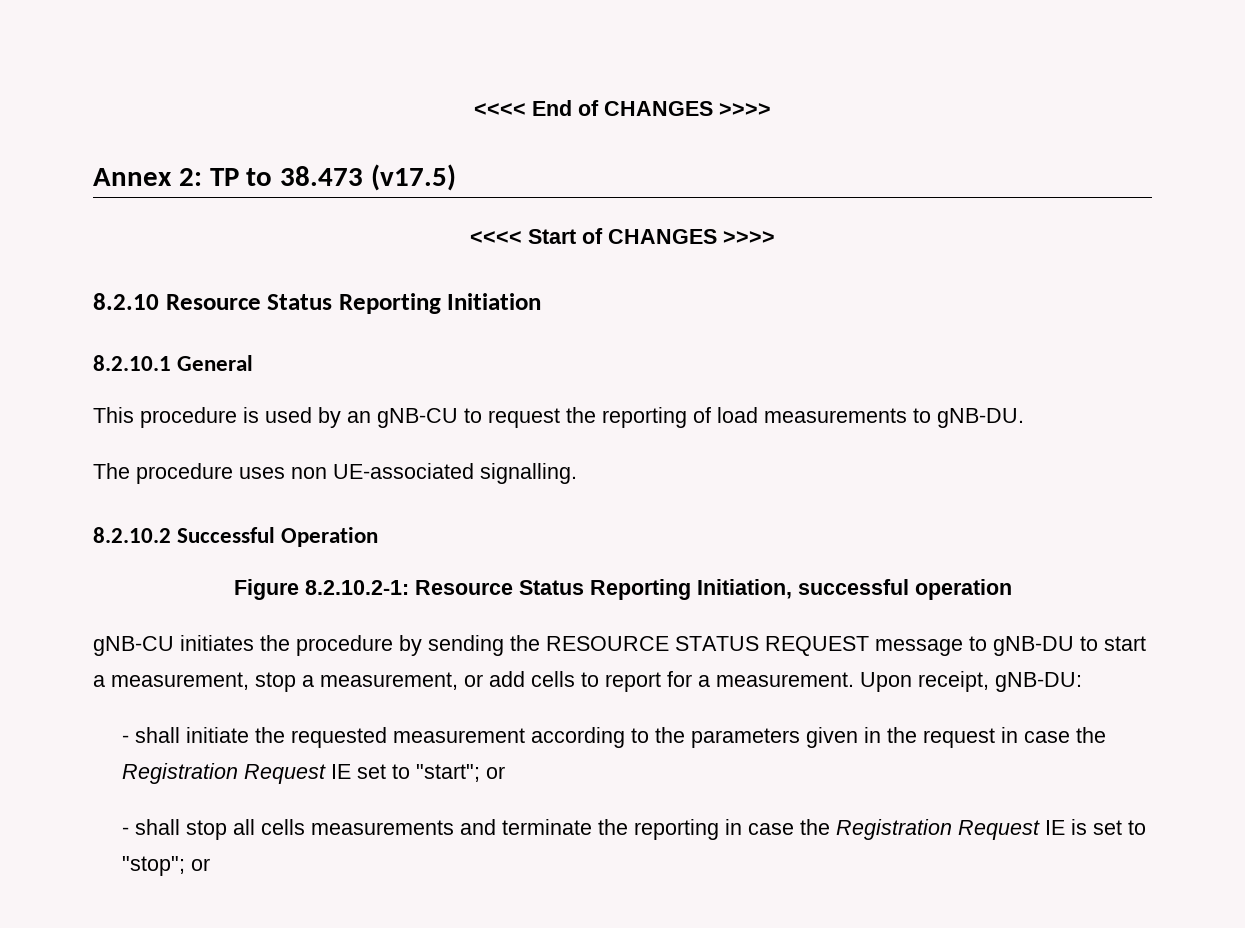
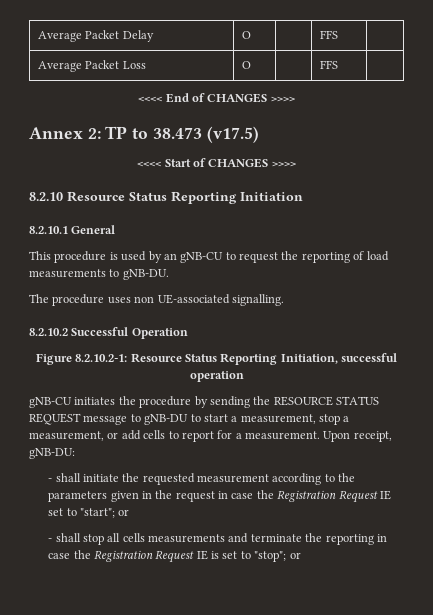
+ Average Packet Delay | O | | FFS |
+ Average Packet Loss | O | | FFS |

